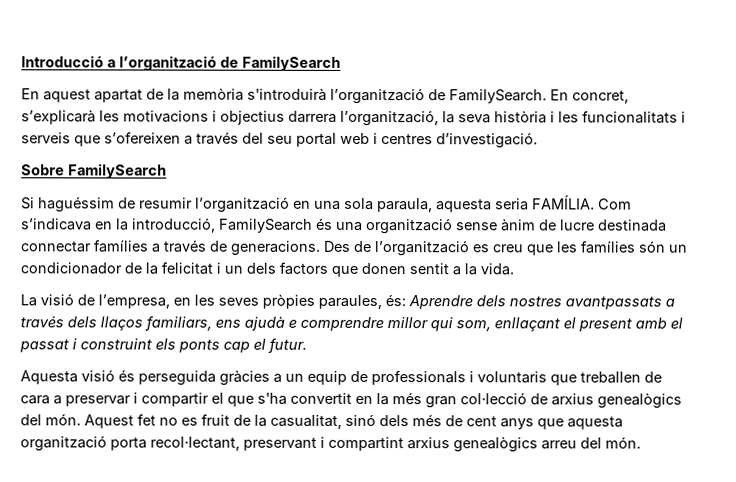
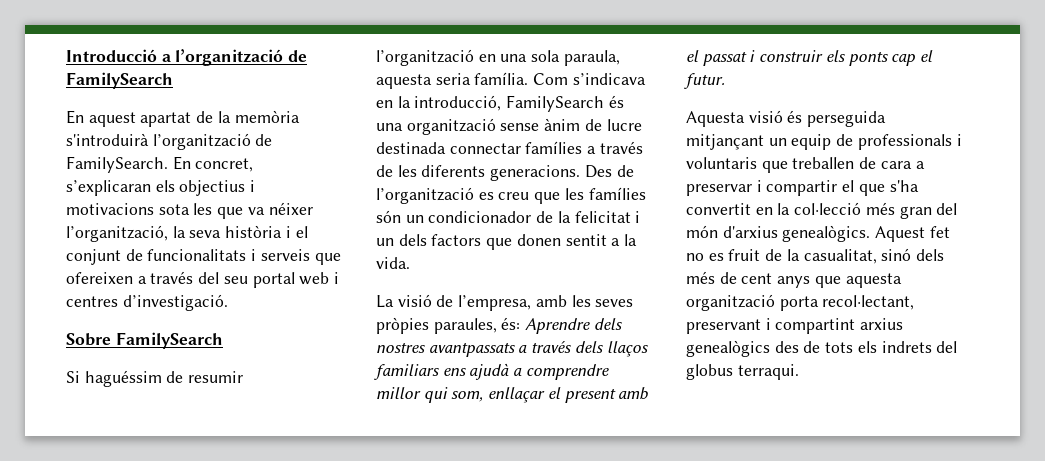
- En concret, s’explicarà les motivacions i objectius darrera l’organització, la seva història i les funcionalitats i serveis que s’ofereixen a través del seu portal web i centres d’investigació.
+ En concret, s’explicaran els objectius i motivacions sota les que va néixer l’organització, la seva història i el conjunt de funcionalitats i serveis que ofereixen a través del seu portal web i centres d’investigació.
- Si haguéssim de resumir l’organització en una sola paraula, aquesta seria FAMÍLIA.
+ Si haguéssim de resumir l’organització en una sola paraula, aquesta seria família.
- Com s’indicava en la introducció, FamilySearch és una organització sense ànim de lucre destinada connectar famílies a través de generacions.
+ Com s’indicava en la introducció, FamilySearch és una organització sense ànim de lucre destinada connectar famílies a través de les diferents generacions.
- La visió de l’empresa, en les seves pròpies paraules, és: Aprendre dels nostres avantpassats a través dels llaços familiars, ens ajudà e comprendre millor qui som, enllaçant el present amb el passat i construint els ponts cap el futur.
+ La visió de l’empresa, amb les seves pròpies paraules, és: Aprendre dels nostres avantpassats a través dels llaços familiars ens ajudà a comprendre millor qui som, enllaçar el present amb el passat i construir els ponts cap el futur.
- Aquesta visió és perseguida gràcies a un equip de professionals i voluntaris que treballen de cara a preservar i compartir el que s'ha convertit en la més gran col·lecció de arxius genealògics del món.
+ Aquesta visió és perseguida mitjançant un equip de professionals i voluntaris que treballen de cara a preservar i compartir el que s'ha convertit en la col·lecció més gran del món d'arxius genealògics.
- Aquest fet no es fruit de la casualitat, sinó dels més de cent anys que aquesta organització porta recol·lectant, preservant i compartint arxius genealògics arreu del món.
+ Aquest fet no es fruit de la casualitat, sinó dels més de cent anys que aquesta organització porta recol·lectant, preservant i compartint arxius genealògics des de tots els indrets del globus terraqui.

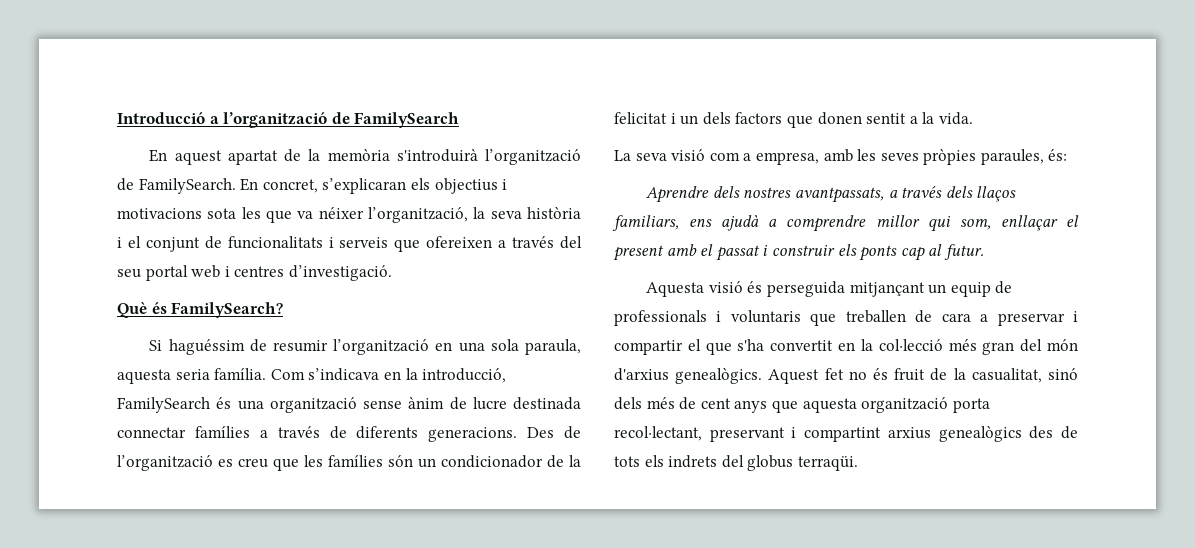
- Sobre FamilySearch
+ Què és FamilySearch?
- Com s’indicava en la introducció, FamilySearch és una organització sense ànim de lucre destinada connectar famílies a través de les diferents generacions.
+ Com s’indicava en la introducció, FamilySearch és una organització sense ànim de lucre destinada connectar famílies a través de diferents generacions.
- La visió de l’empresa, amb les seves pròpies paraules, és: Aprendre dels nostres avantpassats a través dels llaços familiars ens ajudà a comprendre millor qui som, enllaçar el present amb el passat i construir els ponts cap el futur.
+ La seva visió com a empresa, amb les seves pròpies paraules, és:
+ Aprendre dels nostres avantpassats, a través dels llaços familiars, ens ajudà a comprendre millor qui som, enllaçar el present amb el passat i construir els ponts cap al futur.
- Aquest fet no es fruit de la casualitat, sinó dels més de cent anys que aquesta organització porta recol·lectant, preservant i compartint arxius genealògics des de tots els indrets del globus terraqui.
+ Aquest fet no és fruit de la casualitat, sinó dels més de cent anys que aquesta organització porta recol·lectant, preservant i compartint arxius genealògics des de tots els indrets del globus terraqüi.

